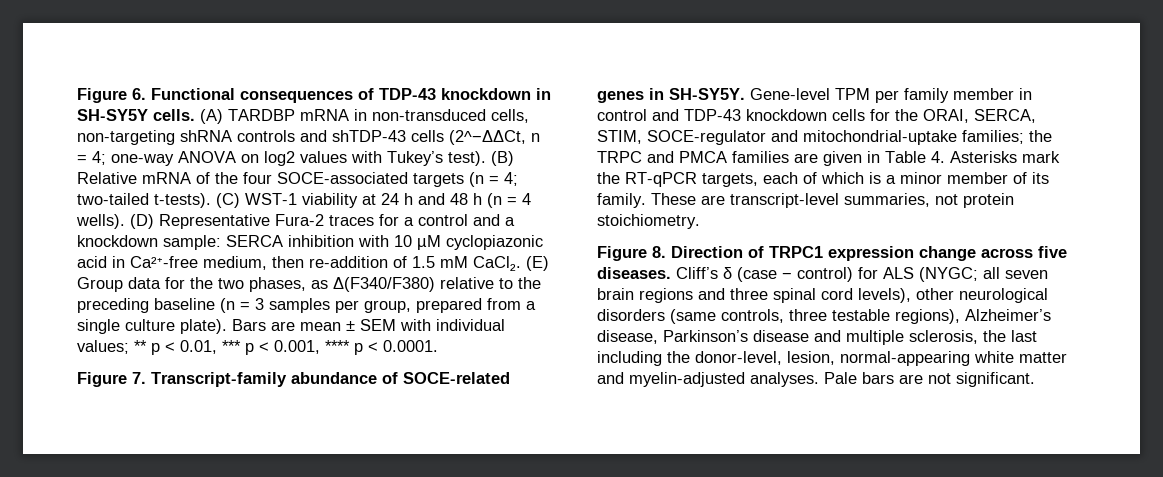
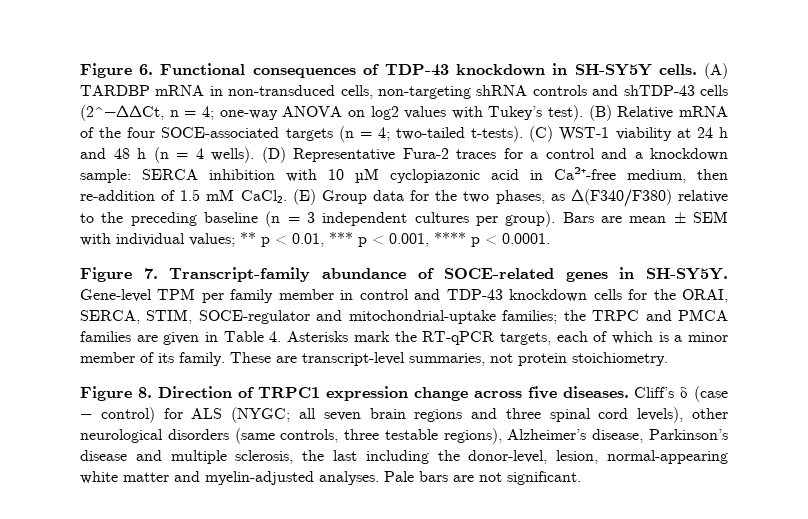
- (E) Group data for the two phases, as Δ(F340/F380) relative to the preceding baseline (n = 3 samples per group, prepared from a single culture plate).
+ (E) Group data for the two phases, as Δ(F340/F380) relative to the preceding baseline (n = 3 independent cultures per group).

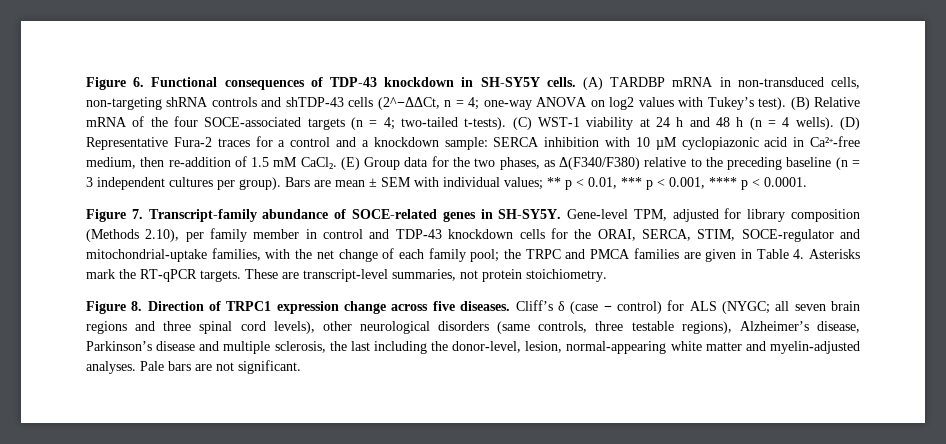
- Gene-level TPM per family member in control and TDP-43 knockdown cells for the ORAI, SERCA, STIM, SOCE-regulator and mitochondrial-uptake families; the TRPC and PMCA families are given in Table 4. Asterisks mark the RT-qPCR targets, each of which is a minor member of its family.
+ Gene-level TPM, adjusted for library composition (Methods 2.10), per family member in control and TDP-43 knockdown cells for the ORAI, SERCA, STIM, SOCE-regulator and mitochondrial-uptake families, with the net change of each family pool; the TRPC and PMCA families are given in Table 4. Asterisks mark the RT-qPCR targets.

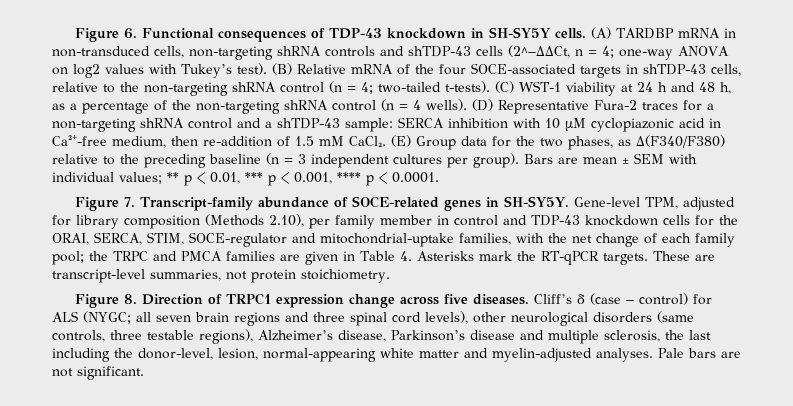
- (B) Relative mRNA of the four SOCE-associated targets (n = 4; two-tailed t-tests).
+ (B) Relative mRNA of the four SOCE-associated targets in shTDP-43 cells, relative to the non-targeting shRNA control (n = 4; two-tailed t-tests).
- (C) WST-1 viability at 24 h and 48 h (n = 4 wells).
+ (C) WST-1 viability at 24 h and 48 h, as a percentage of the non-targeting shRNA control (n = 4 wells).
- (D) Representative Fura-2 traces for a control and a knockdown sample: SERCA inhibition with 10 µM cyclopiazonic acid in Ca²⁺-free medium, then re-addition of 1.5 mM CaCl₂.
+ (D) Representative Fura-2 traces for a non-targeting shRNA control and a shTDP-43 sample: SERCA inhibition with 10 µM cyclopiazonic acid in Ca²⁺-free medium, then re-addition of 1.5 mM CaCl₂.

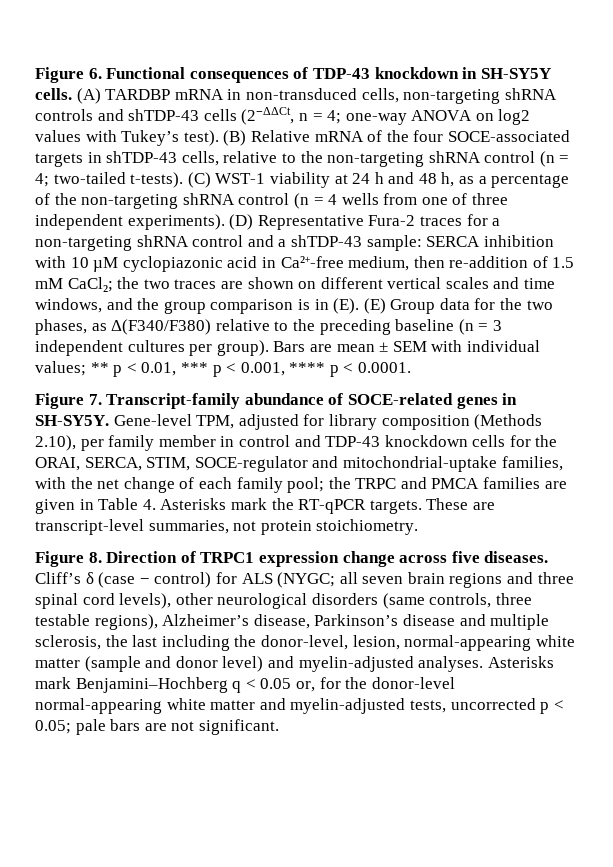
- (A) TARDBP mRNA in non-transduced cells, non-targeting shRNA controls and shTDP-43 cells (2^−ΔΔCt, n = 4; one-way ANOVA on log2 values with Tukey’s test).
+ (A) TARDBP mRNA in non-transduced cells, non-targeting shRNA controls and shTDP-43 cells (2−ΔΔCt, n = 4; one-way ANOVA on log2 values with Tukey’s test).
- (C) WST-1 viability at 24 h and 48 h, as a percentage of the non-targeting shRNA control (n = 4 wells).
+ (C) WST-1 viability at 24 h and 48 h, as a percentage of the non-targeting shRNA control (n = 4 wells from one of three independent experiments).
- (D) Representative Fura-2 traces for a non-targeting shRNA control and a shTDP-43 sample: SERCA inhibition with 10 µM cyclopiazonic acid in Ca²⁺-free medium, then re-addition of 1.5 mM CaCl₂. (E) Group data for the two phases, as Δ(F340/F380) relative to the preceding baseline (n = 3 independent cultures per group).
+ (D) Representative Fura-2 traces for a non-targeting shRNA control and a shTDP-43 sample: SERCA inhibition with 10 µM cyclopiazonic acid in Ca²⁺-free medium, then re-addition of 1.5 mM CaCl₂; the two traces are shown on different vertical scales and time windows, and the group comparison is in (E). (E) Group data for the two phases, as Δ(F340/F380) relative to the preceding baseline (n = 3 independent cultures per group).
- Cliff’s δ (case − control) for ALS (NYGC; all seven brain regions and three spinal cord levels), other neurological disorders (same controls, three testable regions), Alzheimer’s disease, Parkinson’s disease and multiple sclerosis, the last including the donor-level, lesion, normal-appearing white matter and myelin-adjusted analyses. Pale bars are not significant.
+ Cliff’s δ (case − control) for ALS (NYGC; all seven brain regions and three spinal cord levels), other neurological disorders (same controls, three testable regions), Alzheimer’s disease, Parkinson’s disease and multiple sclerosis, the last including the donor-level, lesion, normal-appearing white matter (sample and donor level) and myelin-adjusted analyses. Asterisks mark Benjamini–Hochberg q < 0.05 or, for the donor-level normal-appearing white matter and myelin-adjusted tests, uncorrected p < 0.05; pale bars are not significant.

